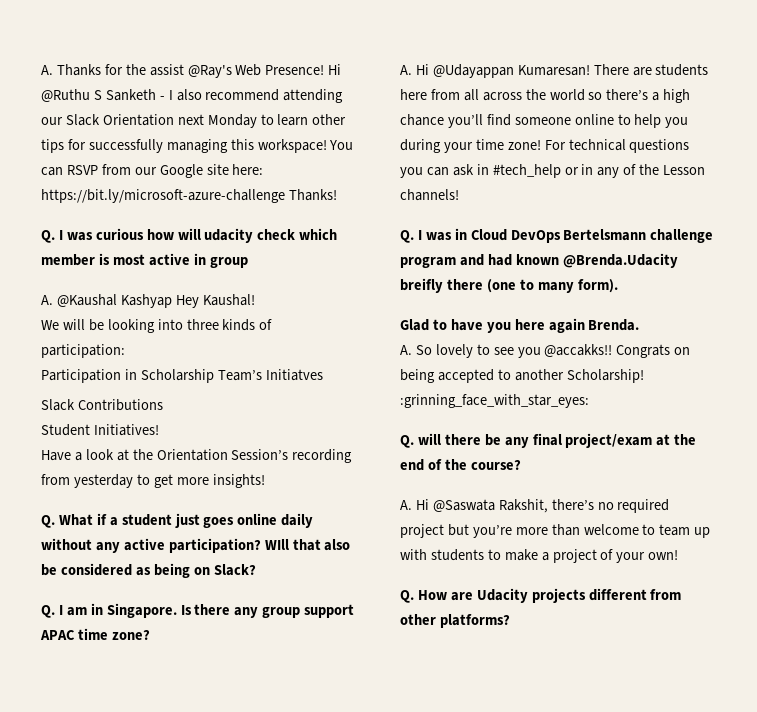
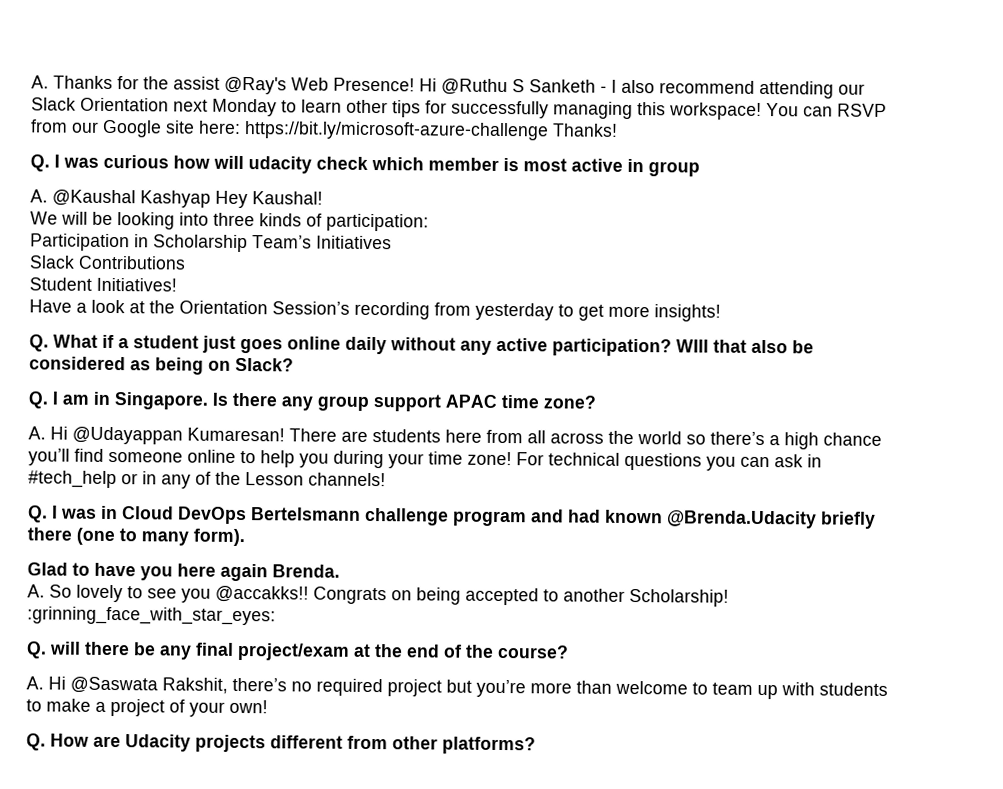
- Participation in Scholarship Team’s Initiatves
+ Participation in Scholarship Team’s Initiatives
- Q. I was in Cloud DevOps Bertelsmann challenge program and had known @Brenda.Udacity breifly there (one to many form).
+ Q. I was in Cloud DevOps Bertelsmann challenge program and had known @Brenda.Udacity briefly there (one to many form).

